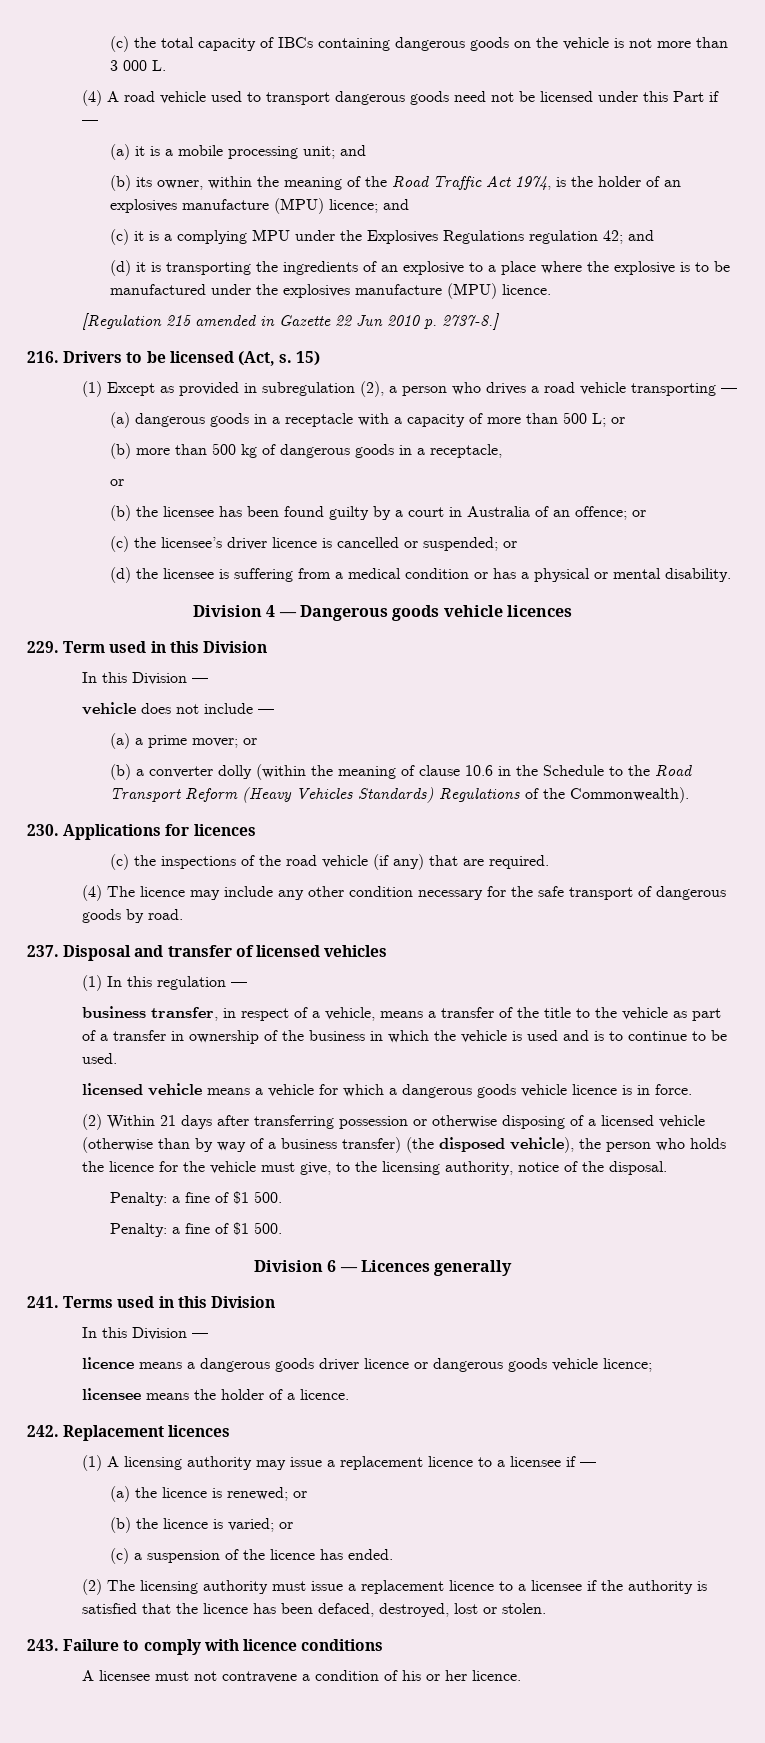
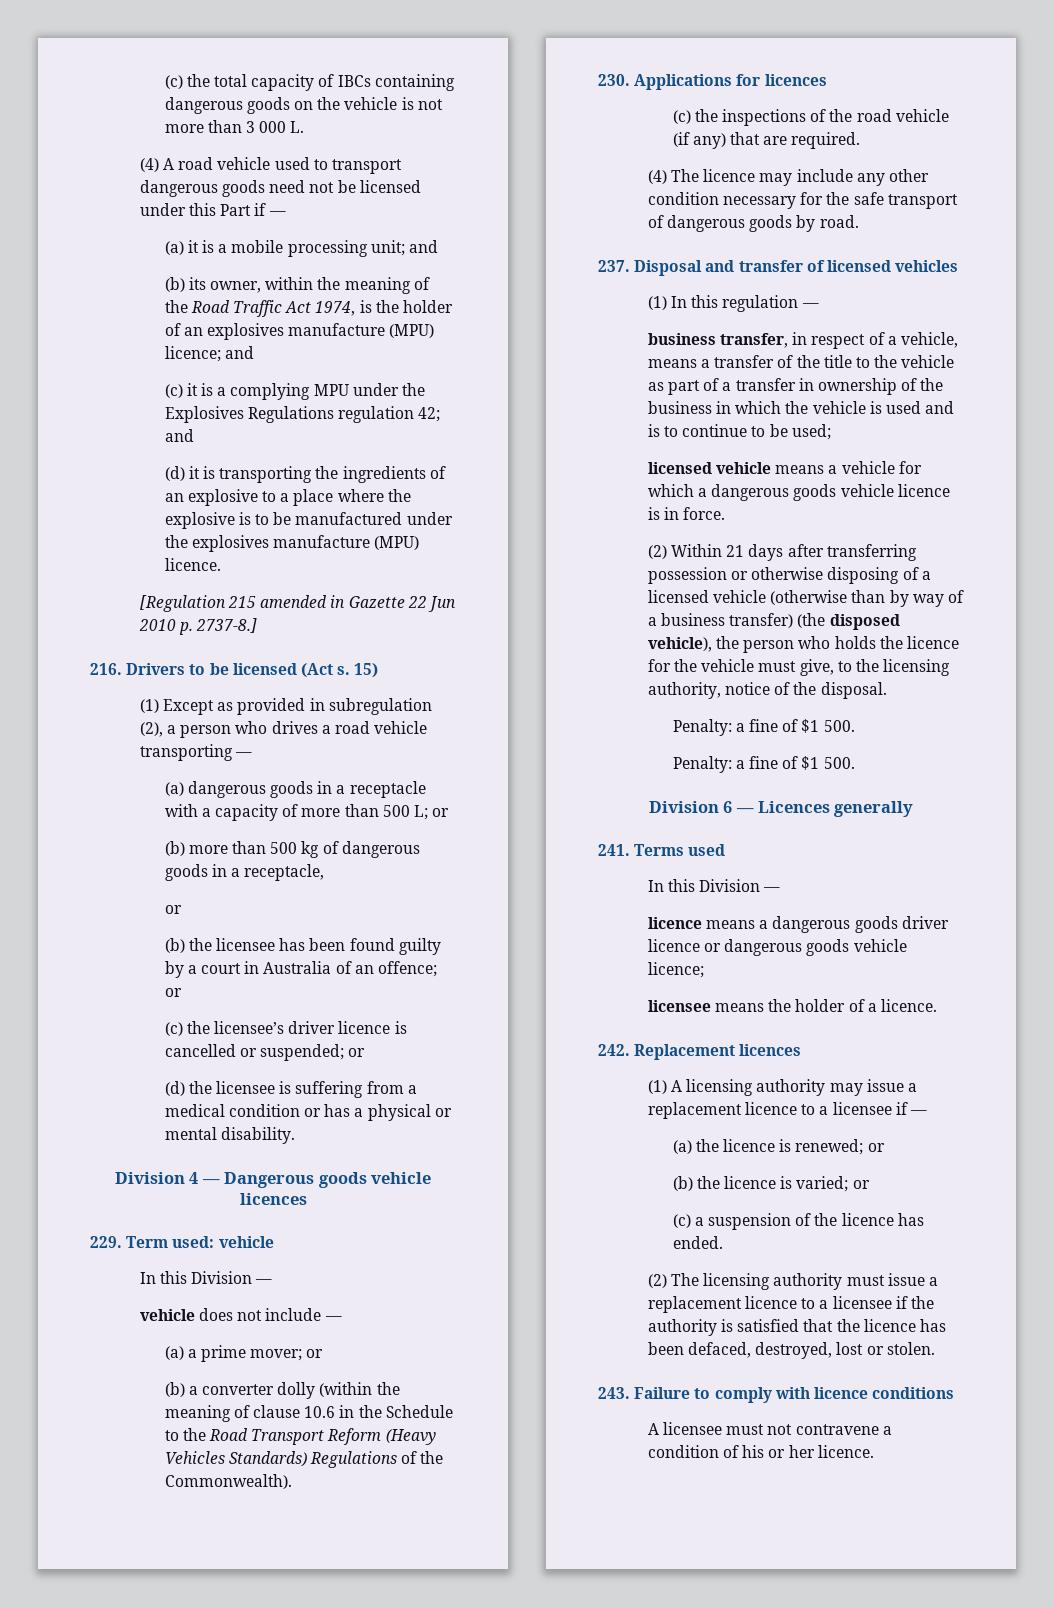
- 216. Drivers to be licensed (Act, s.
+ 216. Drivers to be licensed (Act s.
- 229. Term used in this Division
+ 229. Term used: vehicle
- business transfer, in respect of a vehicle, means a transfer of the title to the vehicle as part of a transfer in ownership of the business in which the vehicle is used and is to continue to be used.
+ business transfer, in respect of a vehicle, means a transfer of the title to the vehicle as part of a transfer in ownership of the business in which the vehicle is used and is to continue to be used;
- 241. Terms used in this Division
+ 241. Terms used

